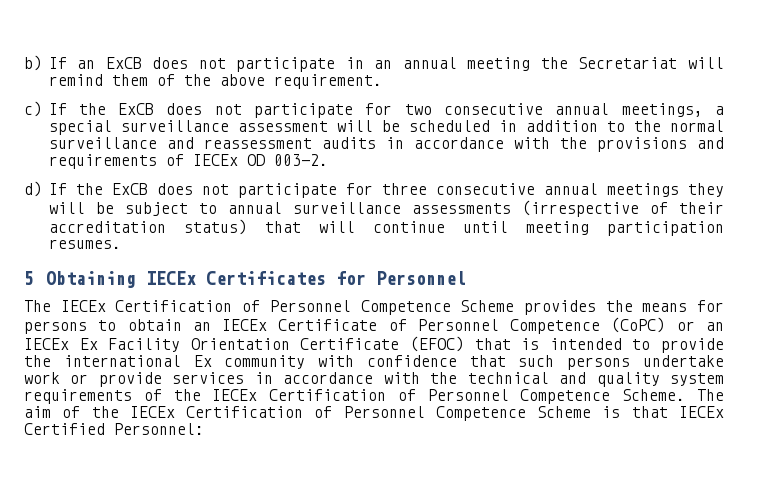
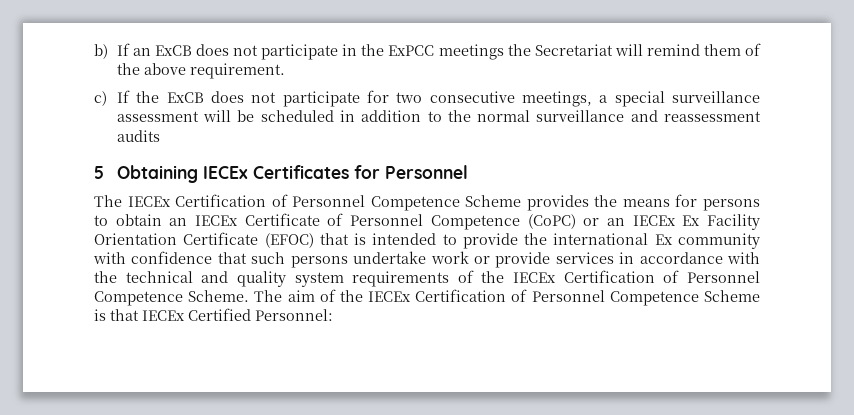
- b) If an ExCB does not participate in an annual meeting the Secretariat will remind them of the above requirement.
+ b) If an ExCB does not participate in the ExPCC meetings the Secretariat will remind them of the above requirement.
- c) If the ExCB does not participate for two consecutive annual meetings, a special surveillance assessment will be scheduled in addition to the normal surveillance and reassessment audits in accordance with the provisions and requirements of IECEx OD 003-2.
- d) If the ExCB does not participate for three consecutive annual meetings they will be subject to annual surveillance assessments (irrespective of their accreditation status) that will continue until meeting participation resumes.
+ c) If the ExCB does not participate for two consecutive meetings, a special surveillance assessment will be scheduled in addition to the normal surveillance and reassessment audits

